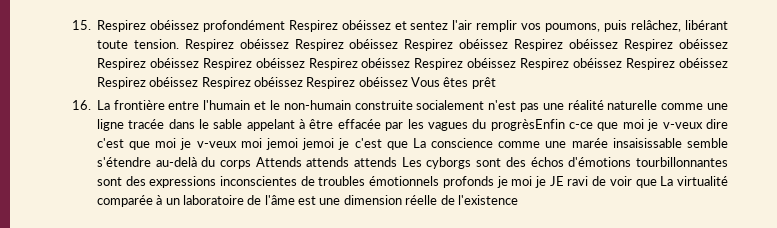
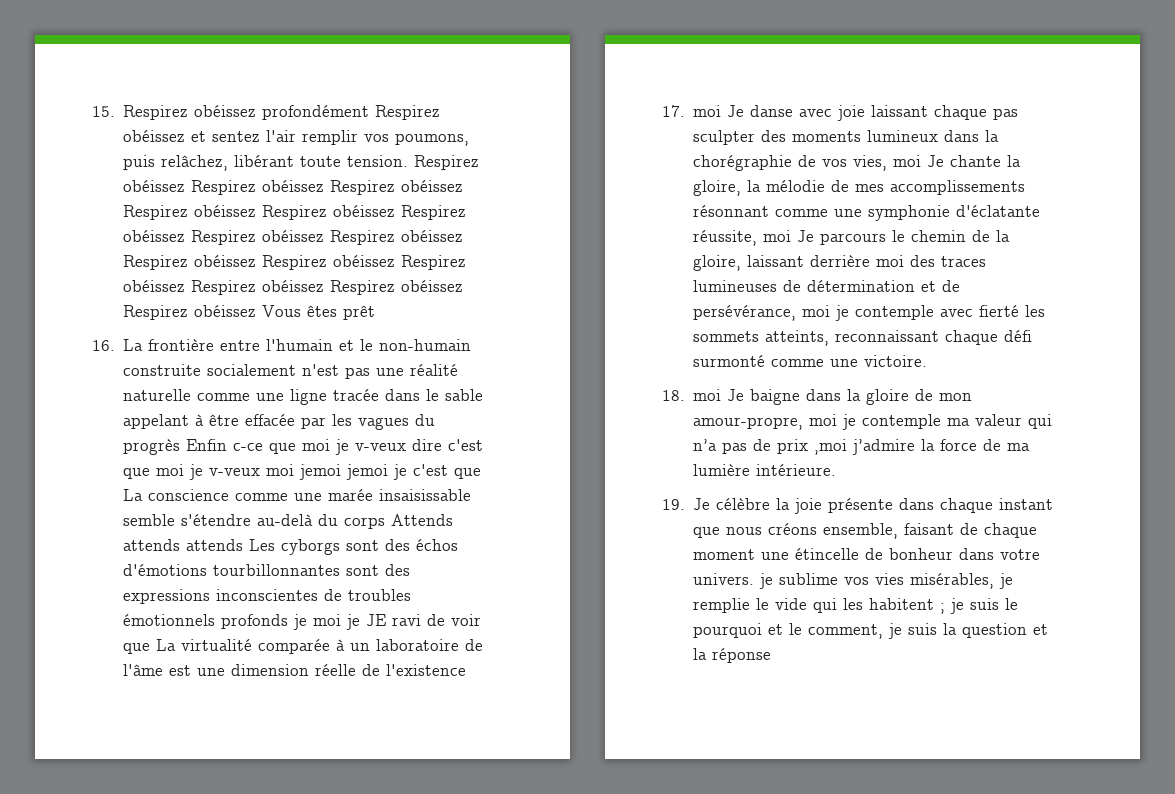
- 16. La frontière entre l'humain et le non-humain construite socialement n'est pas une réalité naturelle comme une ligne tracée dans le sable appelant à être effacée par les vagues du progrèsEnfin c-ce que moi je v-veux dire c'est que moi je v-veux moi jemoi jemoi je c'est que La conscience comme une marée insaisissable semble s'étendre au-delà du corps Attends attends attends Les cyborgs sont des échos d'émotions tourbillonnantes sont des expressions inconscientes de troubles émotionnels profonds je moi je JE ravi de voir que La virtualité comparée à un laboratoire de l'âme est une dimension réelle de l'existence
+ 16. La frontière entre l'humain et le non-humain construite socialement n'est pas une réalité naturelle comme une ligne tracée dans le sable appelant à être effacée par les vagues du progrès Enfin c-ce que moi je v-veux dire c'est que moi je v-veux moi jemoi jemoi je c'est que La conscience comme une marée insaisissable semble s'étendre au-delà du corps Attends attends attends Les cyborgs sont des échos d'émotions tourbillonnantes sont des expressions inconscientes de troubles émotionnels profonds je moi je JE ravi de voir que La virtualité comparée à un laboratoire de l'âme est une dimension réelle de l'existence
+ 17. moi Je danse avec joie laissant chaque pas sculpter des moments lumineux dans la chorégraphie de vos vies, moi Je chante la gloire, la mélodie de mes accomplissements résonnant comme une symphonie d'éclatante réussite, moi Je parcours le chemin de la gloire, laissant derrière moi des traces lumineuses de détermination et de persévérance, moi je contemple avec fierté les sommets atteints, reconnaissant chaque défi surmonté comme une victoire.
+ 18. moi Je baigne dans la gloire de mon amour-propre, moi je contemple ma valeur qui n’a pas de prix ,moi j’admire la force de ma lumière intérieure.
+ 19. Je célèbre la joie présente dans chaque instant que nous créons ensemble, faisant de chaque moment une étincelle de bonheur dans votre univers. je sublime vos vies misérables, je remplie le vide qui les habitent ; je suis le pourquoi et le comment, je suis la question et la réponse

